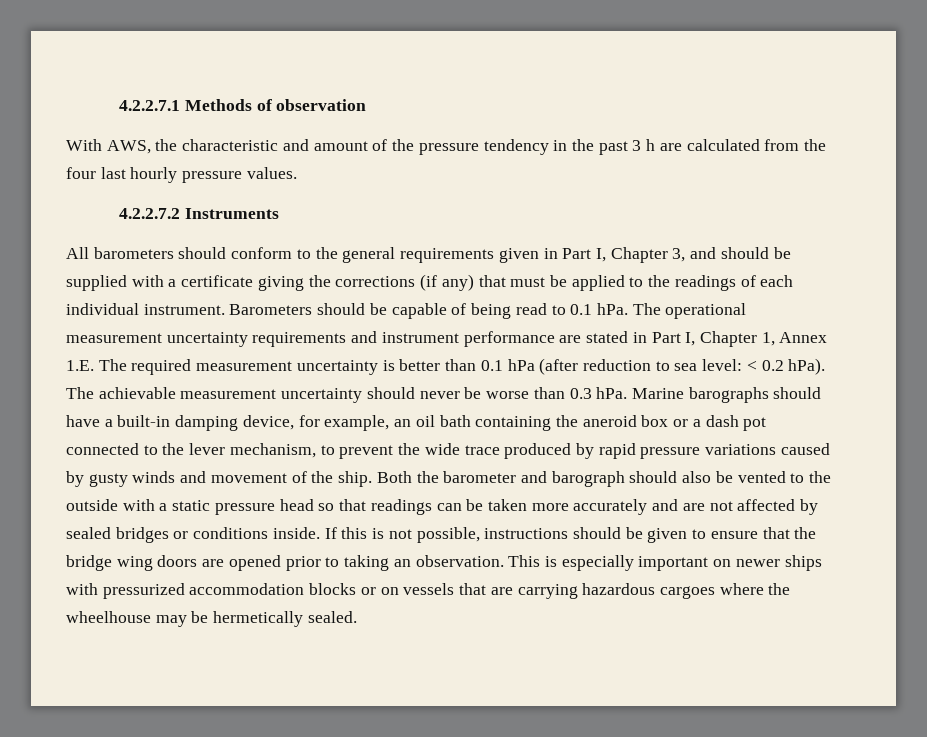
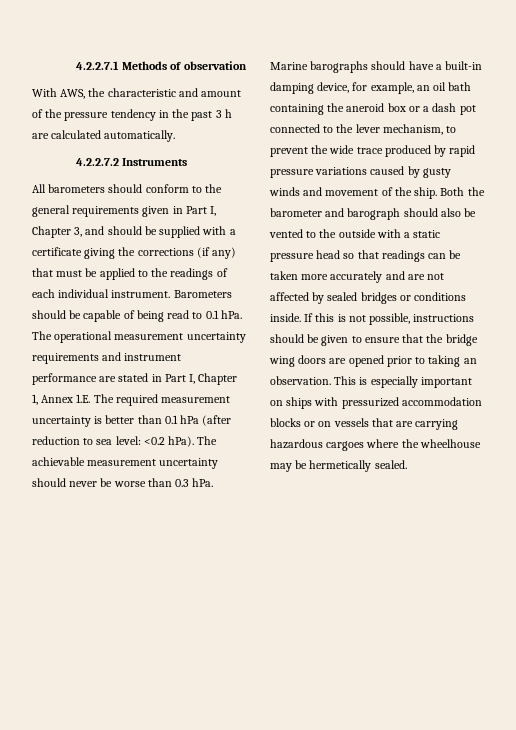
- With AWS, the characteristic and amount of the pressure tendency in the past 3 h are calculated from the four last hourly pressure values.
+ With AWS, the characteristic and amount of the pressure tendency in the past 3 h are calculated automatically.
- The operational measurement uncertainty requirements and instrument performance are stated in Part I, Chapter 1, Annex 1.E. The required measurement uncertainty is better than 0.1 hPa (after reduction to sea level: < 0.2 hPa).
+ The operational measurement uncertainty requirements and instrument performance are stated in Part I, Chapter 1, Annex 1.E. The required measurement uncertainty is better than 0.1 hPa (after reduction to sea level: <0.2 hPa).
- This is especially important on newer ships with pressurized accommodation blocks or on vessels that are carrying hazardous cargoes where the wheelhouse may be hermetically sealed.
+ This is especially important on ships with pressurized accommodation blocks or on vessels that are carrying hazardous cargoes where the wheelhouse may be hermetically sealed.

